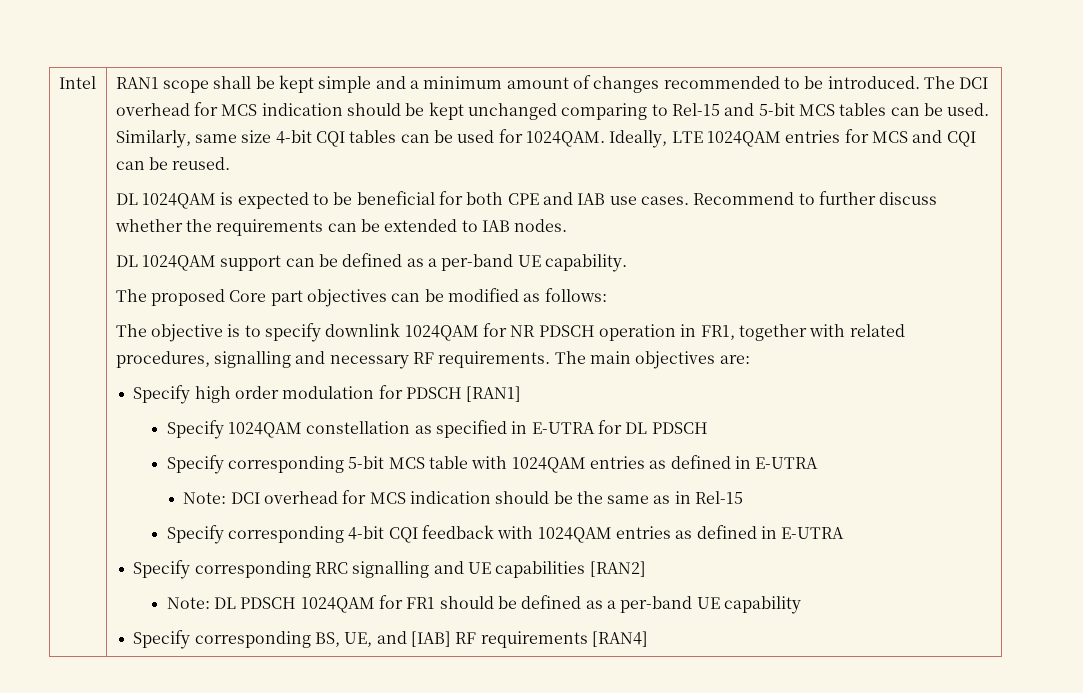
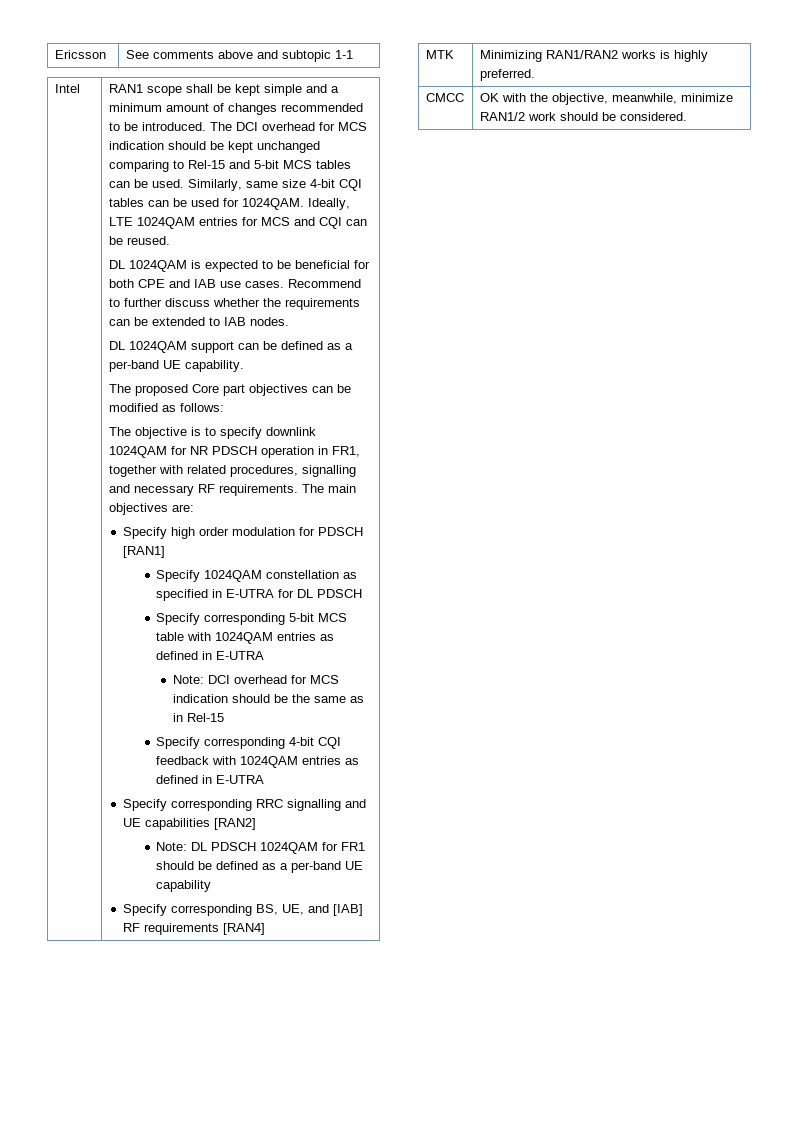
+ Ericsson | See comments above and subtopic 1-1
+ MTK | Minimizing RAN1/RAN2 works is highly preferred.
+ CMCC | OK with the objective, meanwhile, minimize RAN1/2 work should be considered.

